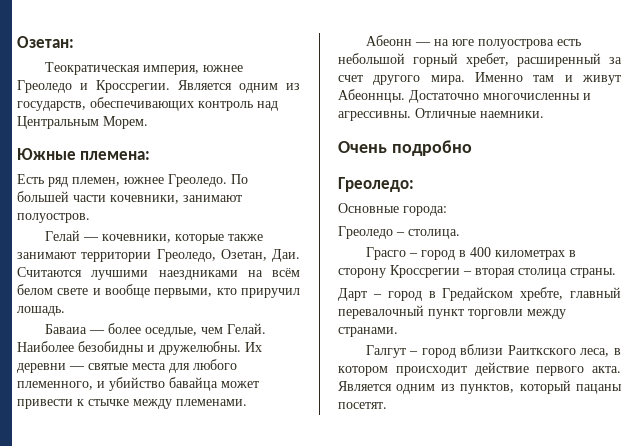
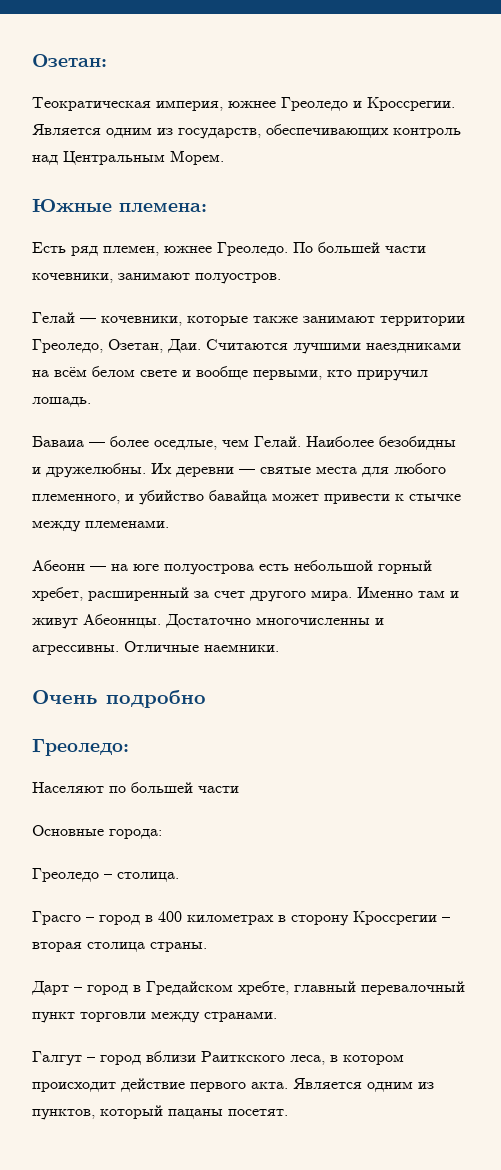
+ Населяют по большей части

